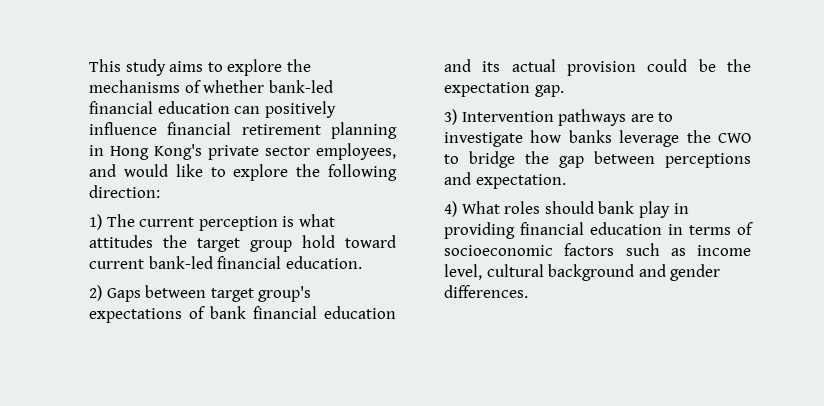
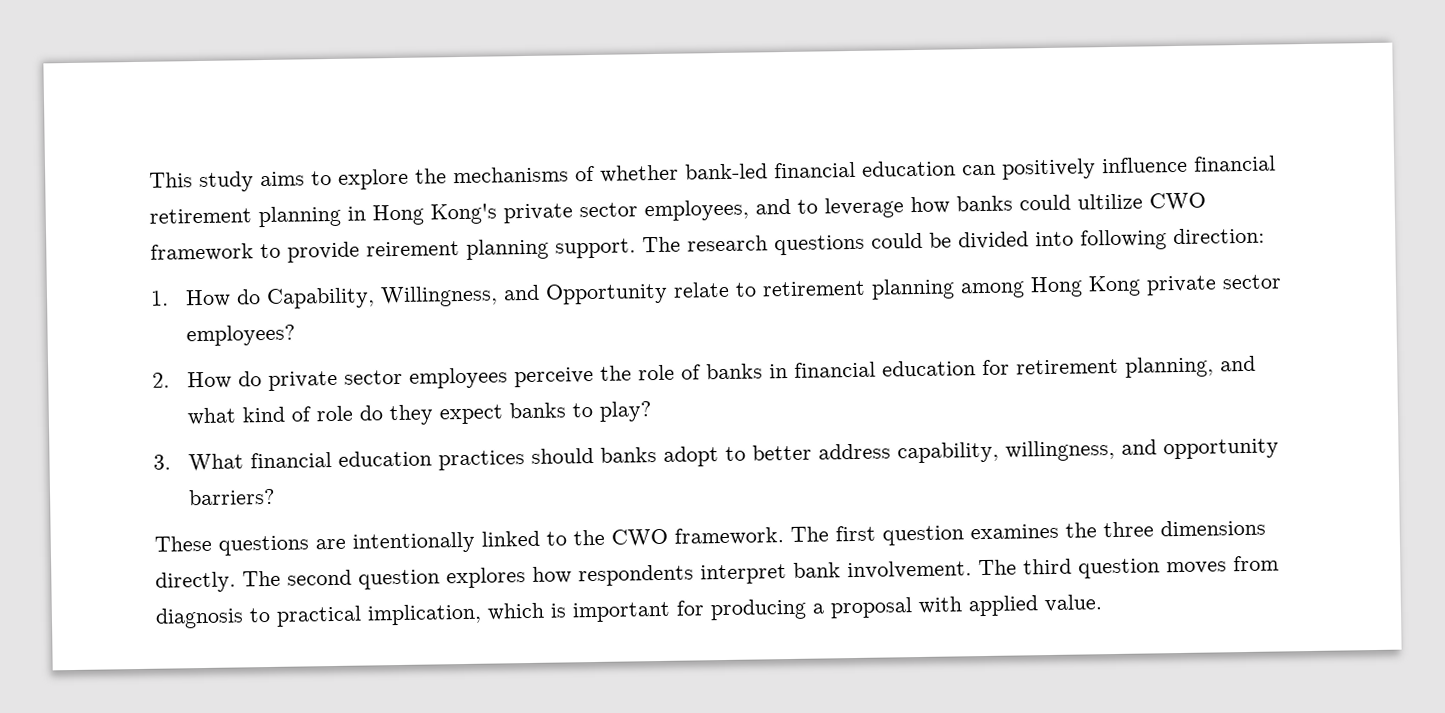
- This study aims to explore the mechanisms of whether bank-led financial education can positively influence financial retirement planning in Hong Kong's private sector employees, and would like to explore the following direction:
- 1) The current perception is what attitudes the target group hold toward current bank-led financial education.
- 2) Gaps between target group's expectations of bank financial education and its actual provision could be the expectation gap.
- 3) Intervention pathways are to investigate how banks leverage the CWO to bridge the gap between perceptions and expectation.
- 4) What roles should bank play in providing financial education in terms of socioeconomic factors such as income level, cultural background and gender differences.
+ This study aims to explore the mechanisms of whether bank-led financial education can positively influence financial retirement planning in Hong Kong's private sector employees, and to leverage how banks could ultilize CWO framework to provide reirement planning support. The research questions could be divided into following direction:
+ 1. How do Capability, Willingness, and Opportunity relate to retirement planning among Hong Kong private sector employees?
+ 2. How do private sector employees perceive the role of banks in financial education for retirement planning, and what kind of role do they expect banks to play?
+ 3. What financial education practices should banks adopt to better address capability, willingness, and opportunity barriers?
+ These questions are intentionally linked to the CWO framework. The first question examines the three dimensions directly. The second question explores how respondents interpret bank involvement. The third question moves from diagnosis to practical implication, which is important for producing a proposal with applied value.

